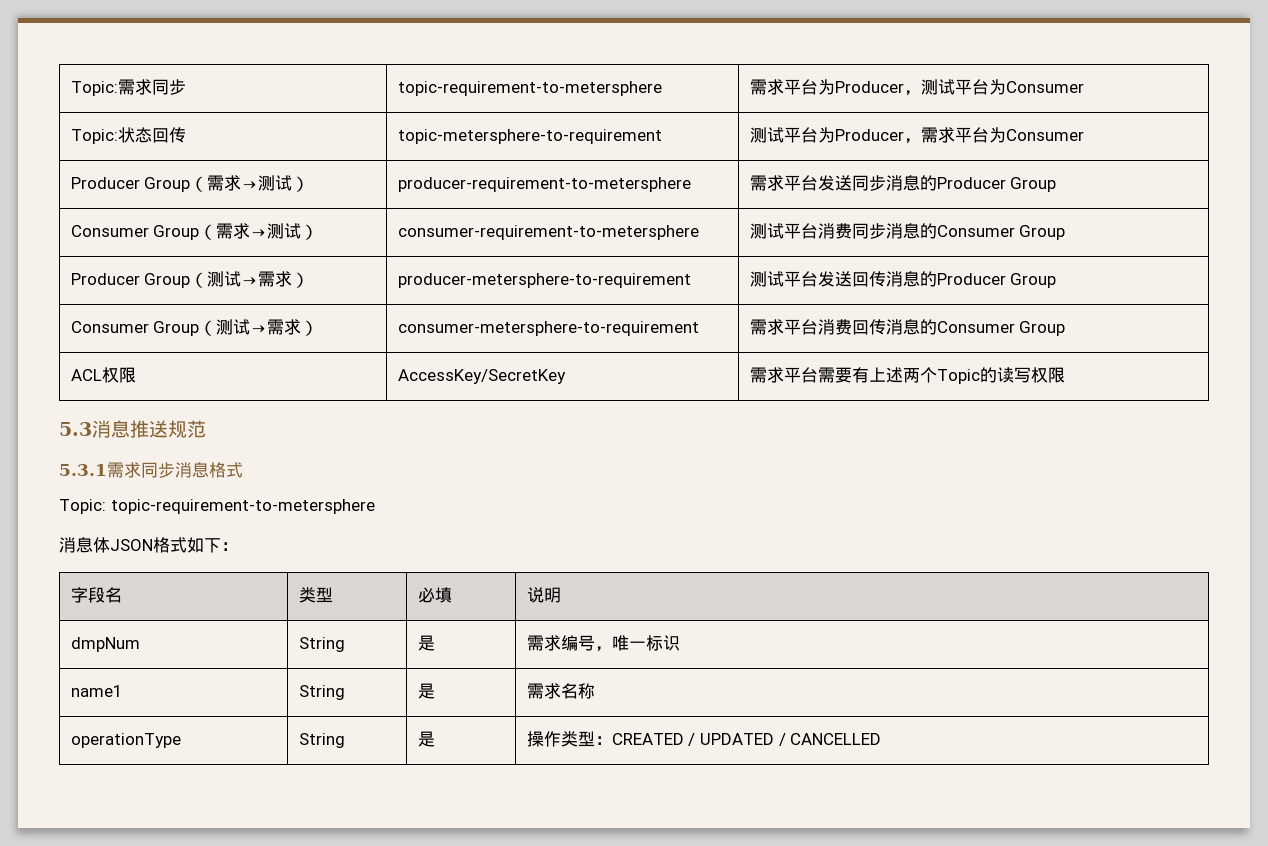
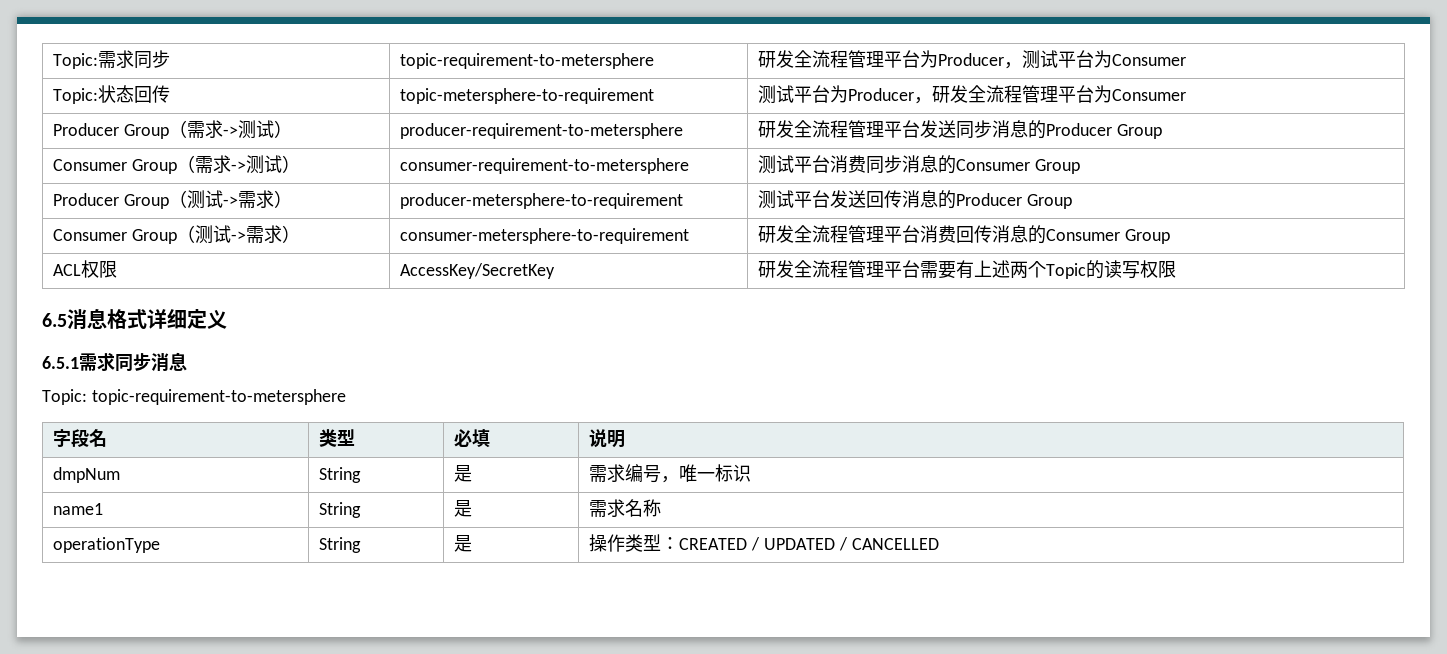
- Topic:需求同步 | topic-requirement-to-metersphere | 需求平台为Producer，测试平台为Consumer
+ Topic:需求同步 | topic-requirement-to-metersphere | 研发全流程管理平台为Producer，测试平台为Consumer
- Topic:状态回传 | topic-metersphere-to-requirement | 测试平台为Producer，需求平台为Consumer
+ Topic:状态回传 | topic-metersphere-to-requirement | 测试平台为Producer，研发全流程管理平台为Consumer
- Producer Group（需求→测试） | producer-requirement-to-metersphere | 需求平台发送同步消息的Producer Group
+ Producer Group（需求->测试） | producer-requirement-to-metersphere | 研发全流程管理平台发送同步消息的Producer Group
- Consumer Group（需求→测试） | consumer-requirement-to-metersphere | 测试平台消费同步消息的Consumer Group
+ Consumer Group（需求->测试） | consumer-requirement-to-metersphere | 测试平台消费同步消息的Consumer Group
- Producer Group（测试→需求） | producer-metersphere-to-requirement | 测试平台发送回传消息的Producer Group
+ Producer Group（测试->需求） | producer-metersphere-to-requirement | 测试平台发送回传消息的Producer Group
- Consumer Group（测试→需求） | consumer-metersphere-to-requirement | 需求平台消费回传消息的Consumer Group
+ Consumer Group（测试->需求） | consumer-metersphere-to-requirement | 研发全流程管理平台消费回传消息的Consumer Group
- ACL权限 | AccessKey/SecretKey | 需求平台需要有上述两个Topic的读写权限
+ ACL权限 | AccessKey/SecretKey | 研发全流程管理平台需要有上述两个Topic的读写权限
- 5.3消息推送规范
- 5.3.1需求同步消息格式
+ 6.5消息格式详细定义
+ 6.5.1需求同步消息
- 消息体JSON格式如下：

